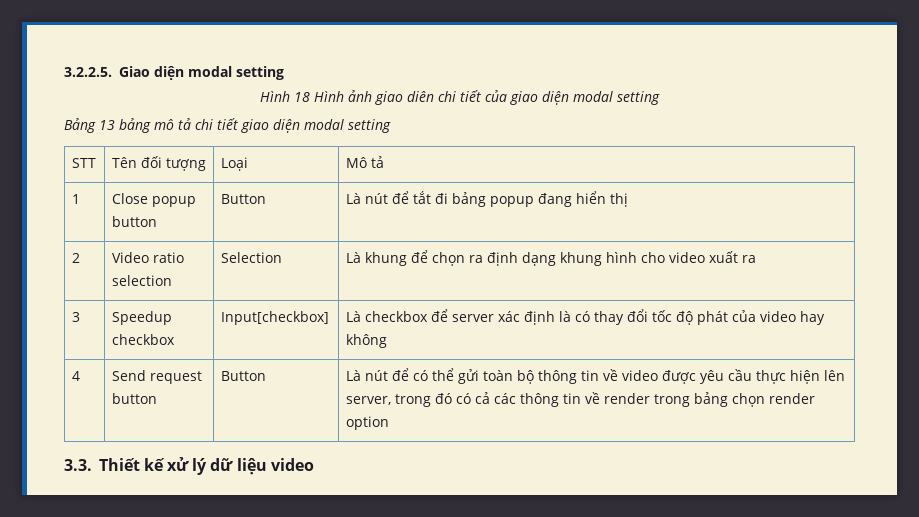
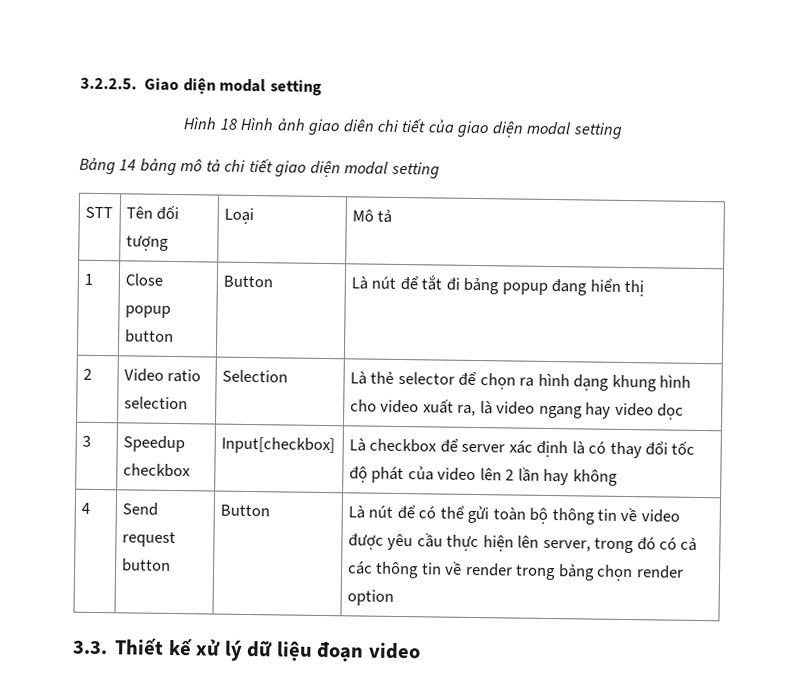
- Bảng 13 bảng mô tả chi tiết giao diện modal setting
+ Bảng 14 bảng mô tả chi tiết giao diện modal setting
- 2 | Video ratio selection | Selection | Là khung để chọn ra định dạng khung hình cho video xuất ra
+ 2 | Video ratio selection | Selection | Là thẻ selector để chọn ra hình dạng khung hình cho video xuất ra, là video ngang hay video dọc
- 3 | Speedup checkbox | Input[checkbox] | Là checkbox để server xác định là có thay đổi tốc độ phát của video hay không
+ 3 | Speedup checkbox | Input[checkbox] | Là checkbox để server xác định là có thay đổi tốc độ phát của video lên 2 lần hay không
- 3.3. Thiết kế xử lý dữ liệu video
+ 3.3. Thiết kế xử lý dữ liệu đoạn video

